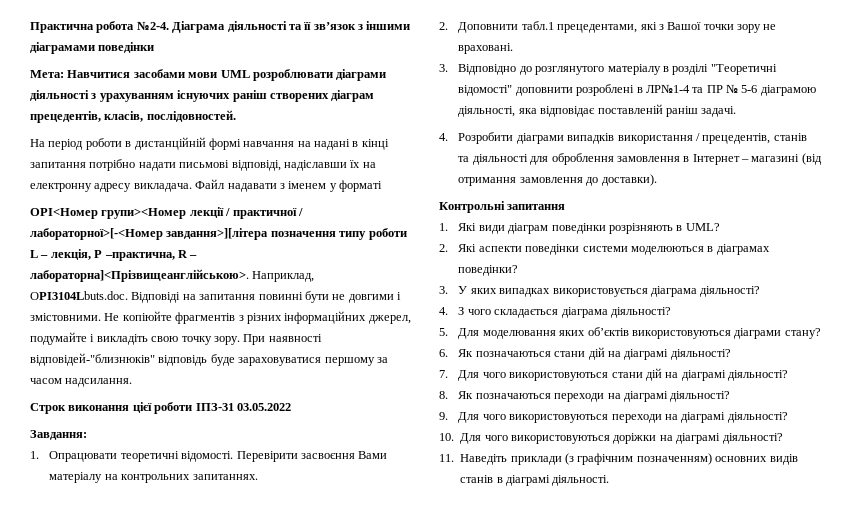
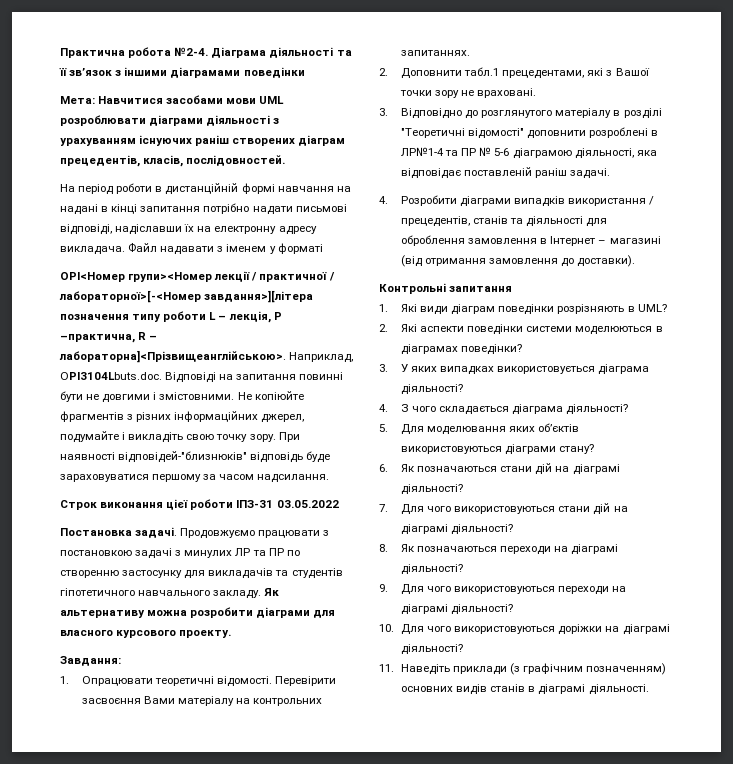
+ Постановка задачі. Продовжуємо працювати з постановкою задачі з минулих ЛР та ПР по створенню застосунку для викладачів та студентів гіпотетичного навчального закладу. Як альтернативу можна розробити діаграми для власного курсового проекту.

